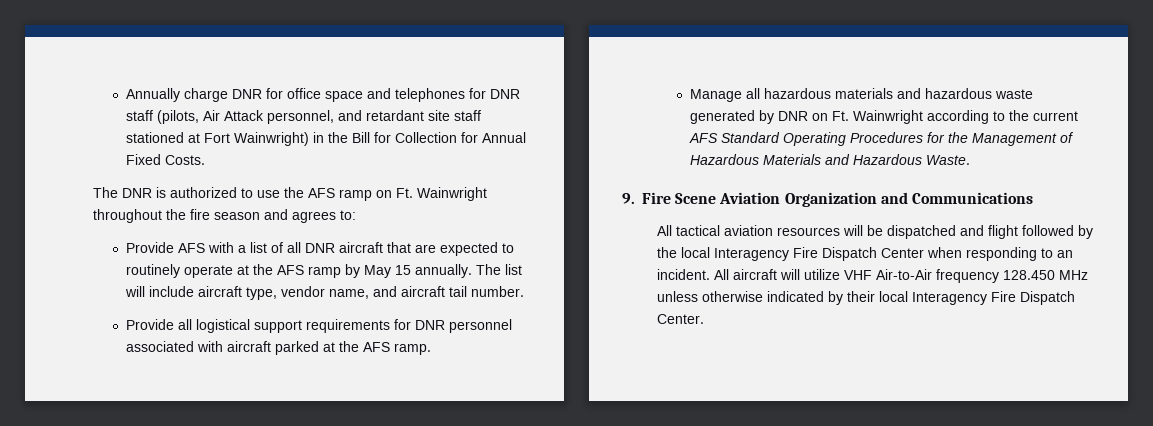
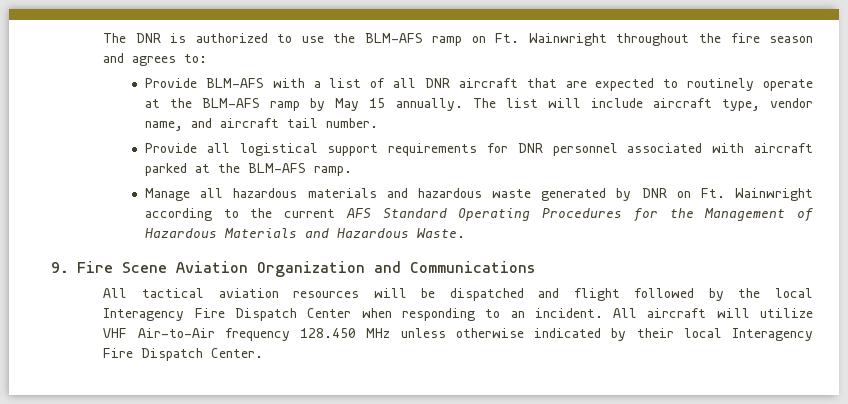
- Annually charge DNR for office space and telephones for DNR staff (pilots, Air Attack personnel, and retardant site staff stationed at Fort Wainwright) in the Bill for Collection for Annual Fixed Costs.
- The DNR is authorized to use the AFS ramp on Ft. Wainwright throughout the fire season and agrees to:
+ The DNR is authorized to use the BLM-AFS ramp on Ft. Wainwright throughout the fire season and agrees to:
- Provide AFS with a list of all DNR aircraft that are expected to routinely operate at the AFS ramp by May 15 annually.
+ Provide BLM-AFS with a list of all DNR aircraft that are expected to routinely operate at the BLM-AFS ramp by May 15 annually.
- Provide all logistical support requirements for DNR personnel associated with aircraft parked at the AFS ramp.
+ Provide all logistical support requirements for DNR personnel associated with aircraft parked at the BLM-AFS ramp.

